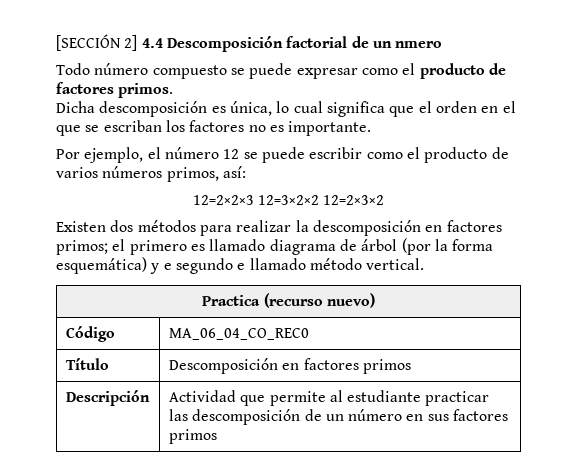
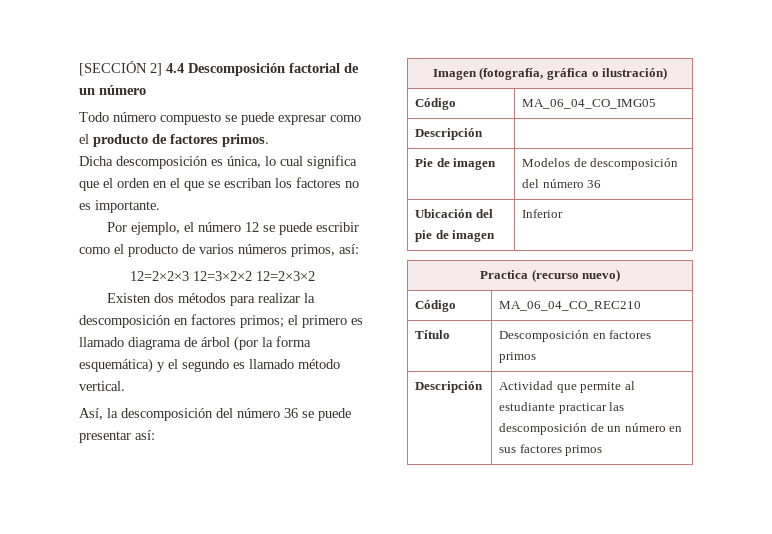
- [SECCIÓN 2] 4.4 Descomposición factorial de un nmero
+ [SECCIÓN 2] 4.4 Descomposición factorial de un número
- Existen dos métodos para realizar la descomposición en factores primos; el primero es llamado diagrama de árbol (por la forma esquemática) y e segundo e llamado método vertical.
+ Existen dos métodos para realizar la descomposición en factores primos; el primero es llamado diagrama de árbol (por la forma esquemática) y el segundo es llamado método vertical.
+ Así, la descomposición del número 36 se puede presentar así:
+ Imagen (fotografía, gráfica o ilustración)
+ Código | MA_06_04_CO_IMG05
+ Descripción |
+ Pie de imagen | Modelos de descomposición del número 36
+ Ubicación del pie de imagen | Inferior
- Código | MA_06_04_CO_REC0
+ Código | MA_06_04_CO_REC210

